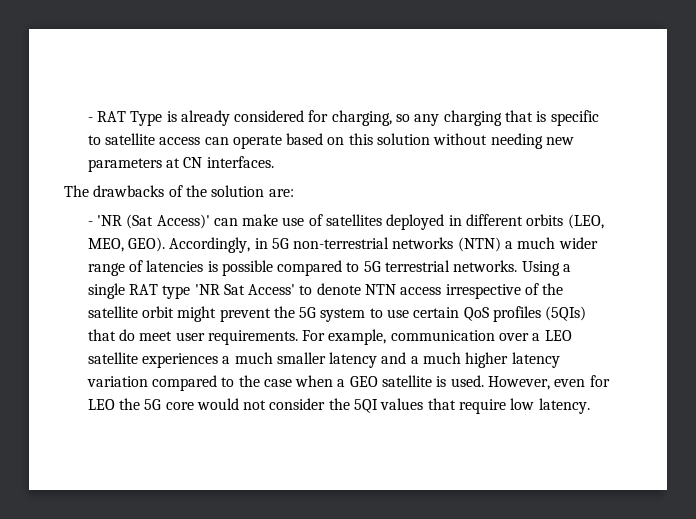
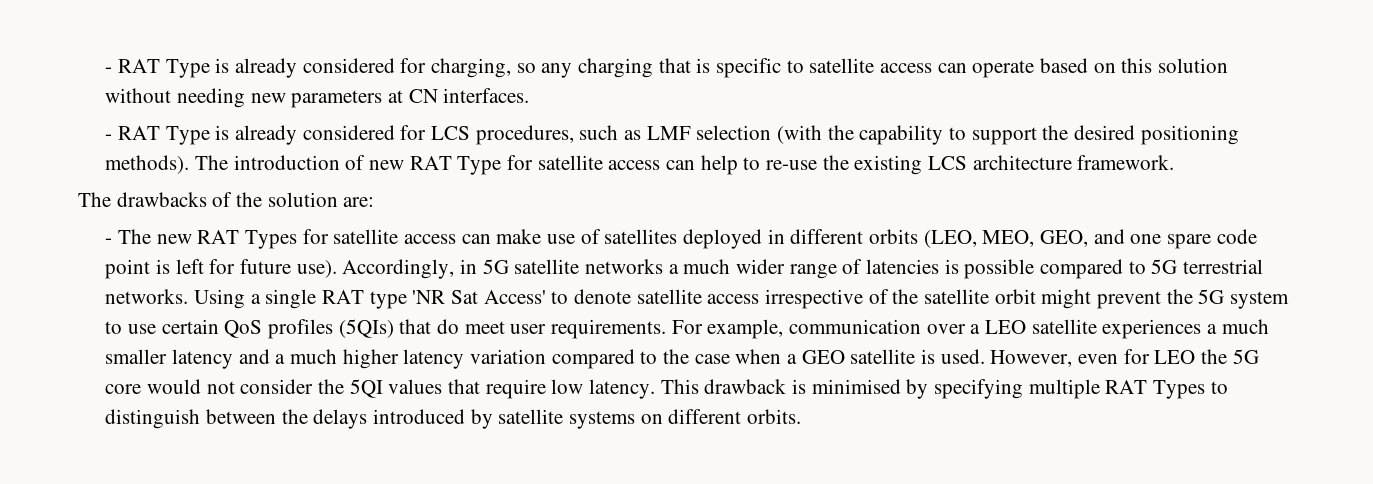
+ - RAT Type is already considered for LCS procedures, such as LMF selection (with the capability to support the desired positioning methods). The introduction of new RAT Type for satellite access can help to re-use the existing LCS architecture framework.
- - 'NR (Sat Access)' can make use of satellites deployed in different orbits (LEO, MEO, GEO). Accordingly, in 5G non-terrestrial networks (NTN) a much wider range of latencies is possible compared to 5G terrestrial networks.
+ - The new RAT Types for satellite access can make use of satellites deployed in different orbits (LEO, MEO, GEO, and one spare code point is left for future use). Accordingly, in 5G satellite networks a much wider range of latencies is possible compared to 5G terrestrial networks.
- Using a single RAT type 'NR Sat Access' to denote NTN access irrespective of the satellite orbit might prevent the 5G system to use certain QoS profiles (5QIs) that do meet user requirements.
+ Using a single RAT type 'NR Sat Access' to denote satellite access irrespective of the satellite orbit might prevent the 5G system to use certain QoS profiles (5QIs) that do meet user requirements.
+ This drawback is minimised by specifying multiple RAT Types to distinguish between the delays introduced by satellite systems on different orbits.

